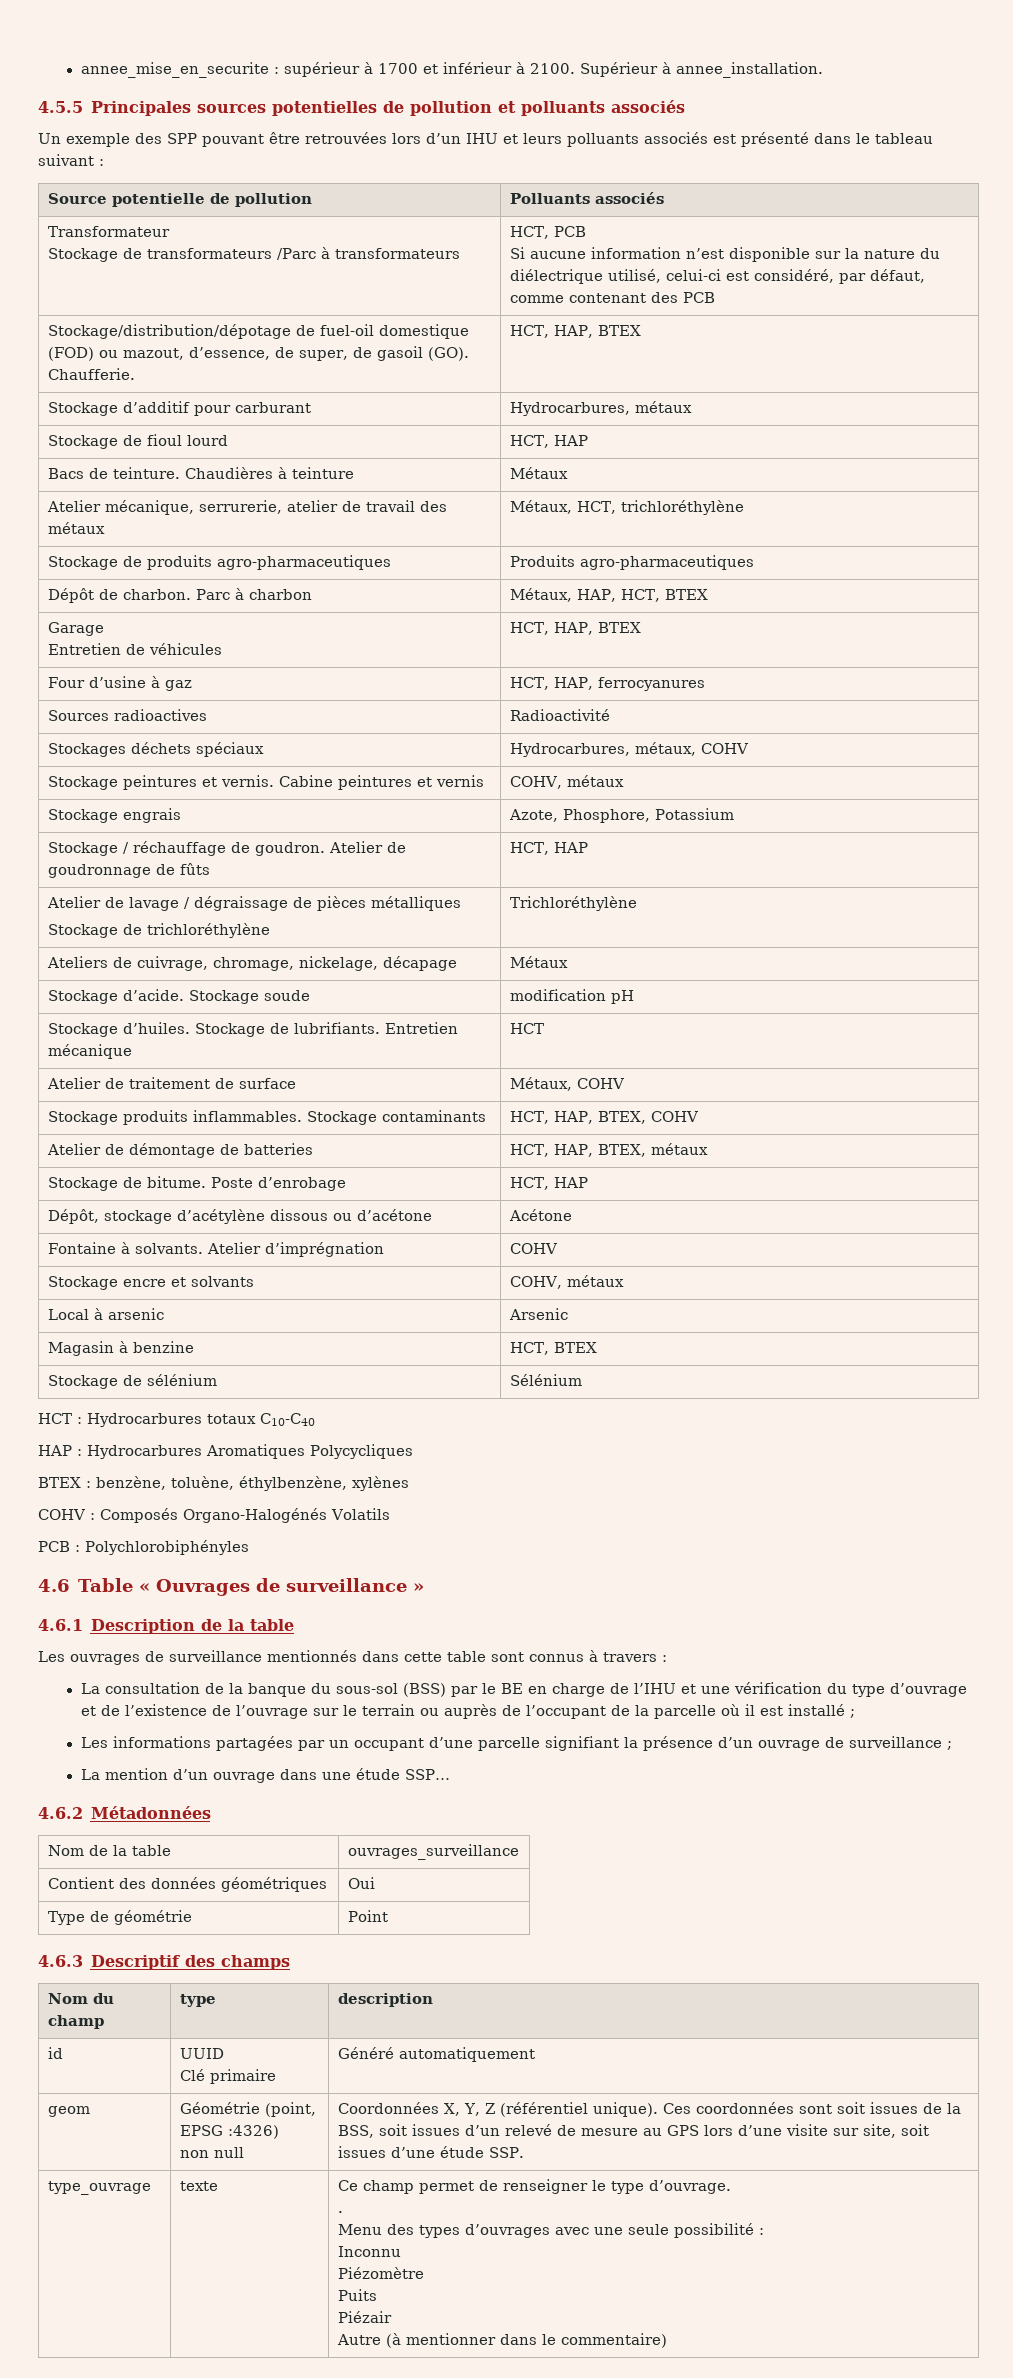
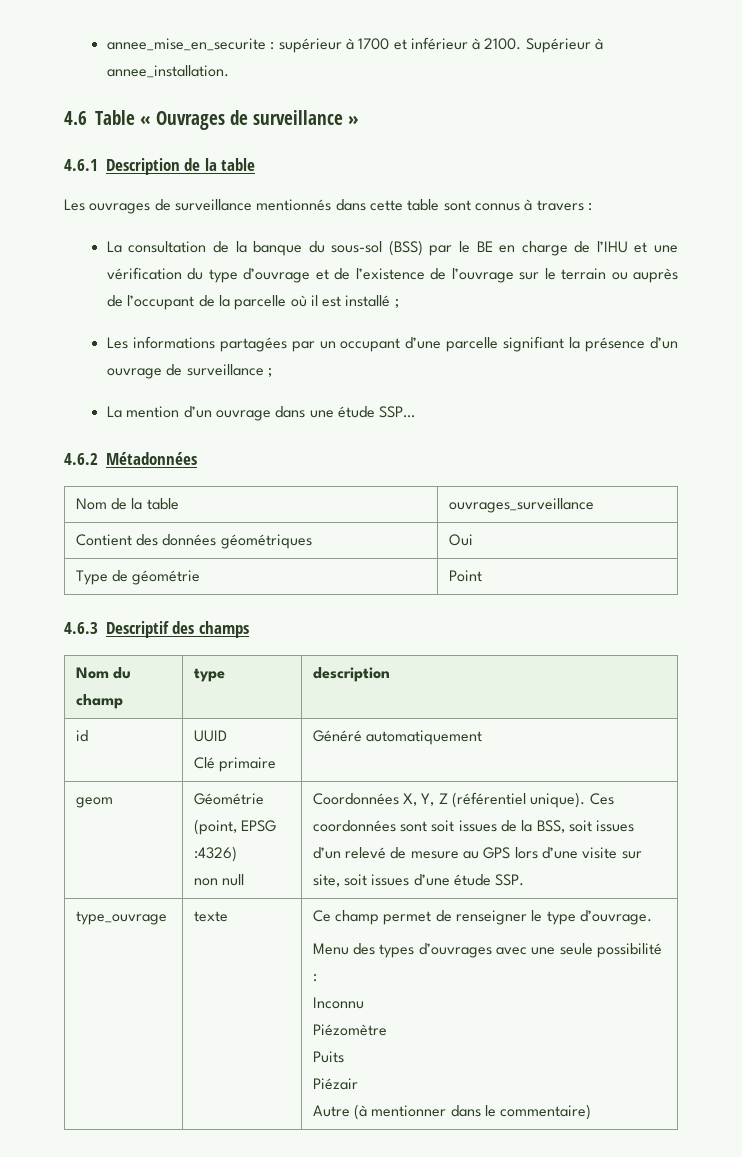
- 4.5.5 Principales sources potentielles de pollution et polluants associés
- Un exemple des SPP pouvant être retrouvées lors d’un IHU et leurs polluants associés est présenté dans le tableau suivant :
- Source potentielle de pollution | Polluants associés
- Transformateur
- Stockage de transformateurs /Parc à transformateurs | HCT, PCB
- Si aucune information n’est disponible sur la nature du diélectrique utilisé, celui-ci est considéré, par défaut, comme contenant des PCB
- Stockage/distribution/dépotage de fuel-oil domestique (FOD) ou mazout, d’essence, de super, de gasoil (GO). Chaufferie. | HCT, HAP, BTEX
- Stockage d’additif pour carburant | Hydrocarbures, métaux
- Stockage de fioul lourd | HCT, HAP
- Bacs de teinture. Chaudières à teinture | Métaux
- Atelier mécanique, serrurerie, atelier de travail des métaux | Métaux, HCT, trichloréthylène
- Stockage de produits agro-pharmaceutiques | Produits agro-pharmaceutiques
- Dépôt de charbon. Parc à charbon | Métaux, HAP, HCT, BTEX
- Garage
- Entretien de véhicules | HCT, HAP, BTEX
- Four d’usine à gaz | HCT, HAP, ferrocyanures
- Sources radioactives | Radioactivité
- Stockages déchets spéciaux | Hydrocarbures, métaux, COHV
- Stockage peintures et vernis. Cabine peintures et vernis | COHV, métaux
- Stockage engrais | Azote, Phosphore, Potassium
- Stockage / réchauffage de goudron. Atelier de goudronnage de fûts | HCT, HAP
- Atelier de lavage / dégraissage de pièces métalliques
- Stockage de trichloréthylène | Trichloréthylène
- Ateliers de cuivrage, chromage, nickelage, décapage | Métaux
- Stockage d’acide. Stockage soude | modification pH
- Stockage d’huiles. Stockage de lubrifiants. Entretien mécanique | HCT
- Atelier de traitement de surface | Métaux, COHV
- Stockage produits inflammables. Stockage contaminants | HCT, HAP, BTEX, COHV
- Atelier de démontage de batteries | HCT, HAP, BTEX, métaux
- Stockage de bitume. Poste d’enrobage | HCT, HAP
- Dépôt, stockage d’acétylène dissous ou d’acétone | Acétone
- Fontaine à solvants. Atelier d’imprégnation | COHV
- Stockage encre et solvants | COHV, métaux
- Local à arsenic | Arsenic
- Magasin à benzine | HCT, BTEX
- Stockage de sélénium | Sélénium
- HCT : Hydrocarbures totaux C10-C40
- HAP : Hydrocarbures Aromatiques Polycycliques
- BTEX : benzène, toluène, éthylbenzène, xylènes
- COHV : Composés Organo-Halogénés Volatils
- PCB : Polychlorobiphényles
  type_ouvrage | texte | Ce champ permet de renseigner le type d’ouvrage.
- .

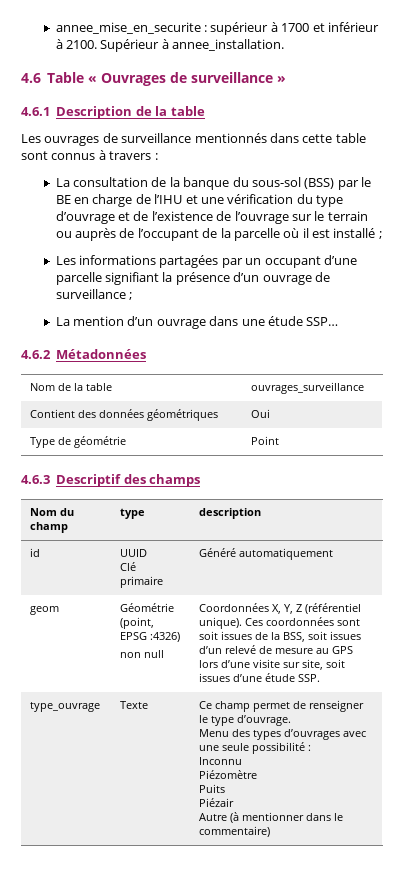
- type_ouvrage | texte | Ce champ permet de renseigner le type d’ouvrage.
+ type_ouvrage | Texte | Ce champ permet de renseigner le type d’ouvrage.

